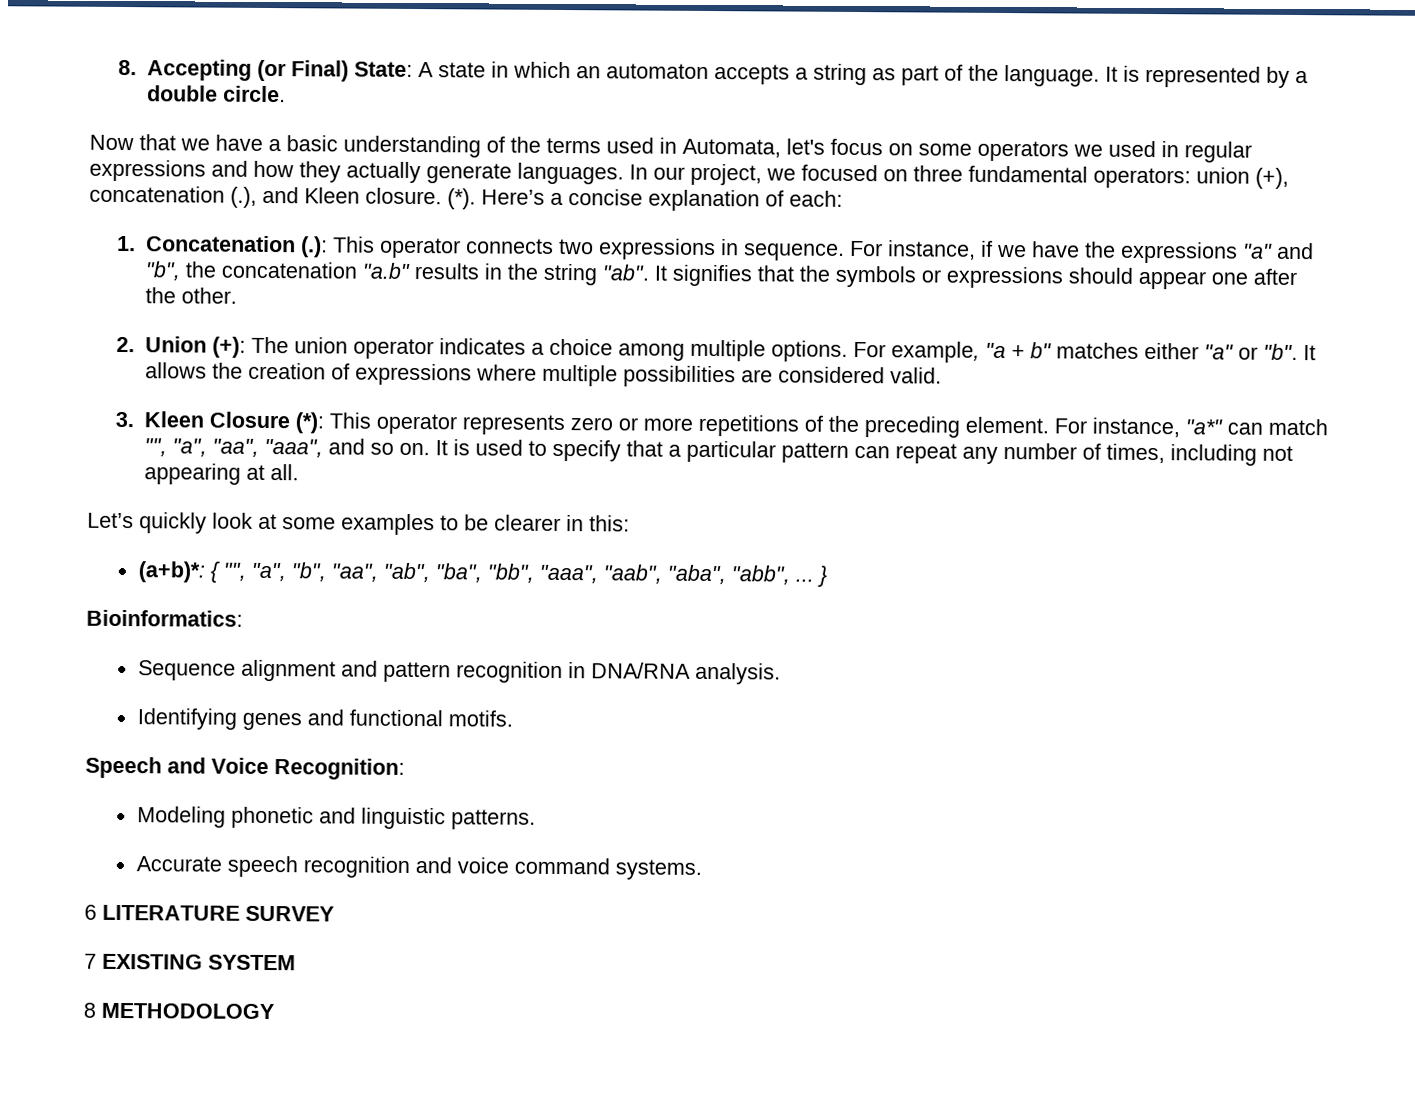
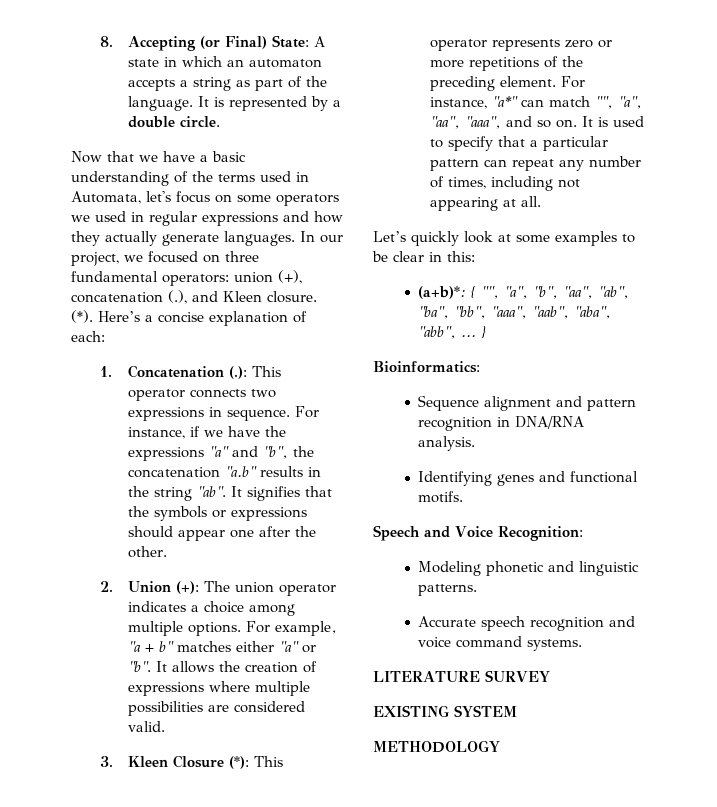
- Let’s quickly look at some examples to be clearer in this:
+ Let’s quickly look at some examples to be clear in this:
- 6 LITERATURE SURVEY
+ LITERATURE SURVEY
- 7 EXISTING SYSTEM
+ EXISTING SYSTEM
- 8 METHODOLOGY
+ METHODOLOGY

